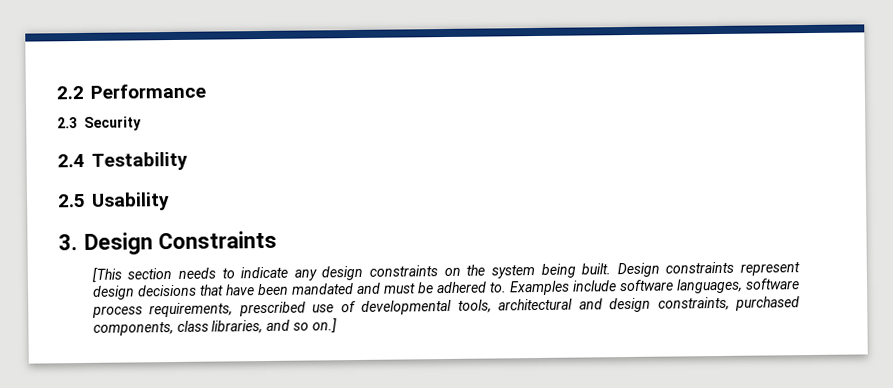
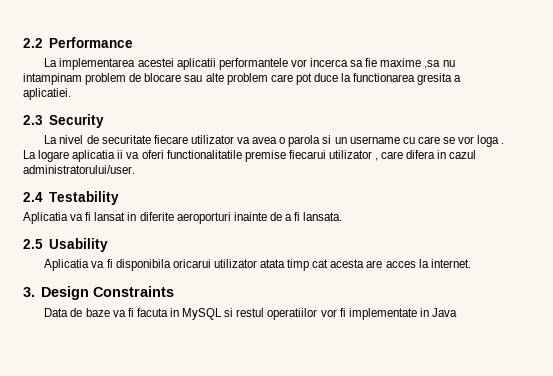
+ La implementarea acestei aplicatii performantele vor incerca sa fie maxime ,sa nu intampinam problem de blocare sau alte problem care pot duce la functionarea gresita a aplicatiei.
  2.3 Security
+ La nivel de securitate fiecare utilizator va avea o parola si un username cu care se vor loga . La logare aplicatia ii va oferi functionalitatile premise fiecarui utilizator , care difera in cazul administratorului/user.
  2.4 Testability
+ Aplicatia va fi lansat in diferite aeroporturi inainte de a fi lansata.
  2.5 Usability
+ Aplicatia va fi disponibila oricarui utilizator atata timp cat acesta are acces la internet.
  3. Design Constraints
- [This section needs to indicate any design constraints on the system being built. Design constraints represent design decisions that have been mandated and must be adhered to. Examples include software languages, software process requirements, prescribed use of developmental tools, architectural and design constraints, purchased components, class libraries, and so on.]
+ Data de baze va fi facuta in MySQL si restul operatiilor vor fi implementate in Java

